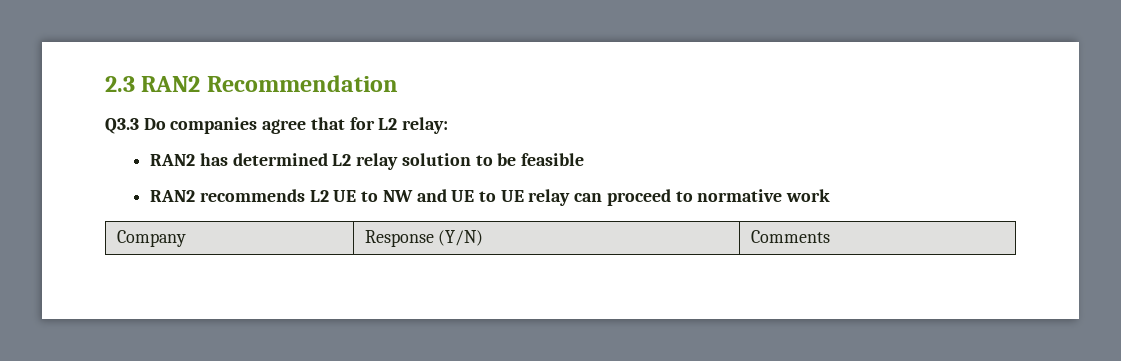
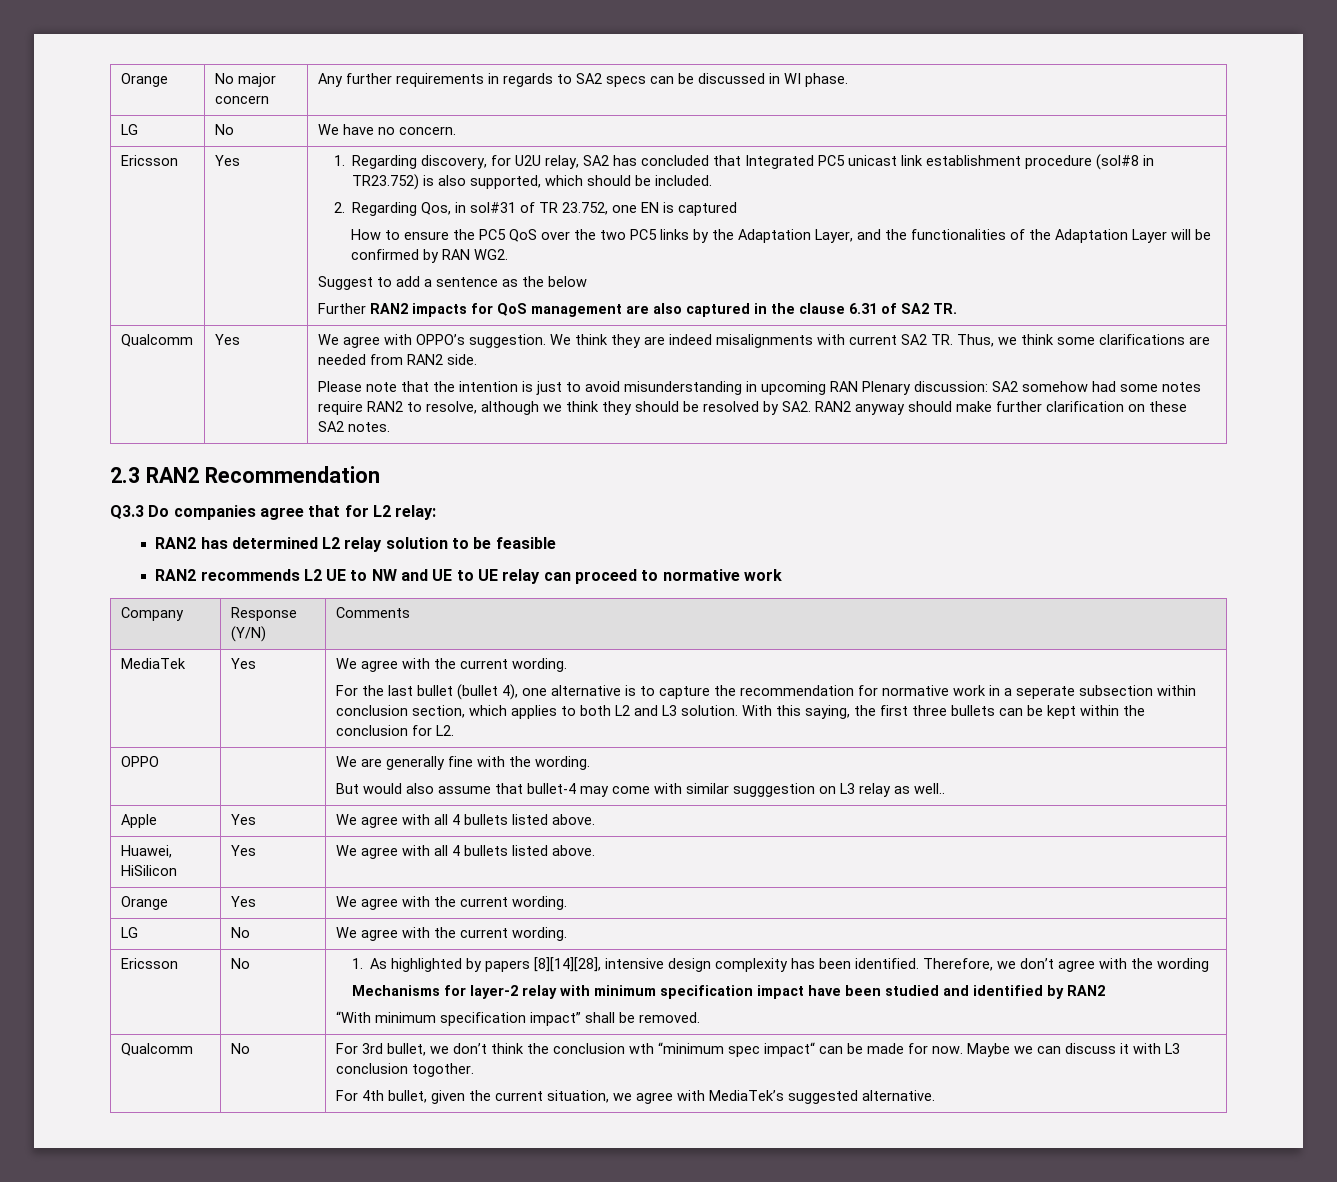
+ Orange | No major concern | Any further requirements in regards to SA2 specs can be discussed in WI phase.
+ LG | No | We have no concern.
+ Ericsson | Yes | 1. Regarding discovery, for U2U relay, SA2 has concluded that Integrated PC5 unicast link establishment procedure (sol#8 in TR23.752) is also supported, which should be included.
+ 2. Regarding Qos, in sol#31 of TR 23.752, one EN is captured
+ How to ensure the PC5 QoS over the two PC5 links by the Adaptation Layer, and the functionalities of the Adaptation Layer will be confirmed by RAN WG2.
+ Suggest to add a sentence as the below
+ Further RAN2 impacts for QoS management are also captured in the clause 6.31 of SA2 TR.
+ Qualcomm | Yes | We agree with OPPO’s suggestion. We think they are indeed misalignments with current SA2 TR. Thus, we think some clarifications are needed from RAN2 side.
+ Please note that the intention is just to avoid misunderstanding in upcoming RAN Plenary discussion: SA2 somehow had some notes require RAN2 to resolve, although we think they should be resolved by SA2. RAN2 anyway should make further clarification on these SA2 notes.
+ MediaTek | Yes | We agree with the current wording.
+ For the last bullet (bullet 4), one alternative is to capture the recommendation for normative work in a seperate subsection within conclusion section, which applies to both L2 and L3 solution. With this saying, the first three bullets can be kept within the conclusion for L2.
+ OPPO | | We are generally fine with the wording.
+ But would also assume that bullet-4 may come with similar sugggestion on L3 relay as well..
+ Apple | Yes | We agree with all 4 bullets listed above.
+ Huawei, HiSilicon | Yes | We agree with all 4 bullets listed above.
+ Orange | Yes | We agree with the current wording.
+ LG | No | We agree with the current wording.
+ Ericsson | No | 1. As highlighted by papers [8][14][28], intensive design complexity has been identified. Therefore, we don’t agree with the wording
+ Mechanisms for layer-2 relay with minimum specification impact have been studied and identified by RAN2
+ “With minimum specification impact” shall be removed.
+ Qualcomm | No | For 3rd bullet, we don’t think the conclusion wth “minimum spec impact“ can be made for now. Maybe we can discuss it with L3 conclusion togother.
+ For 4th bullet, given the current situation, we agree with MediaTek’s suggested alternative.

